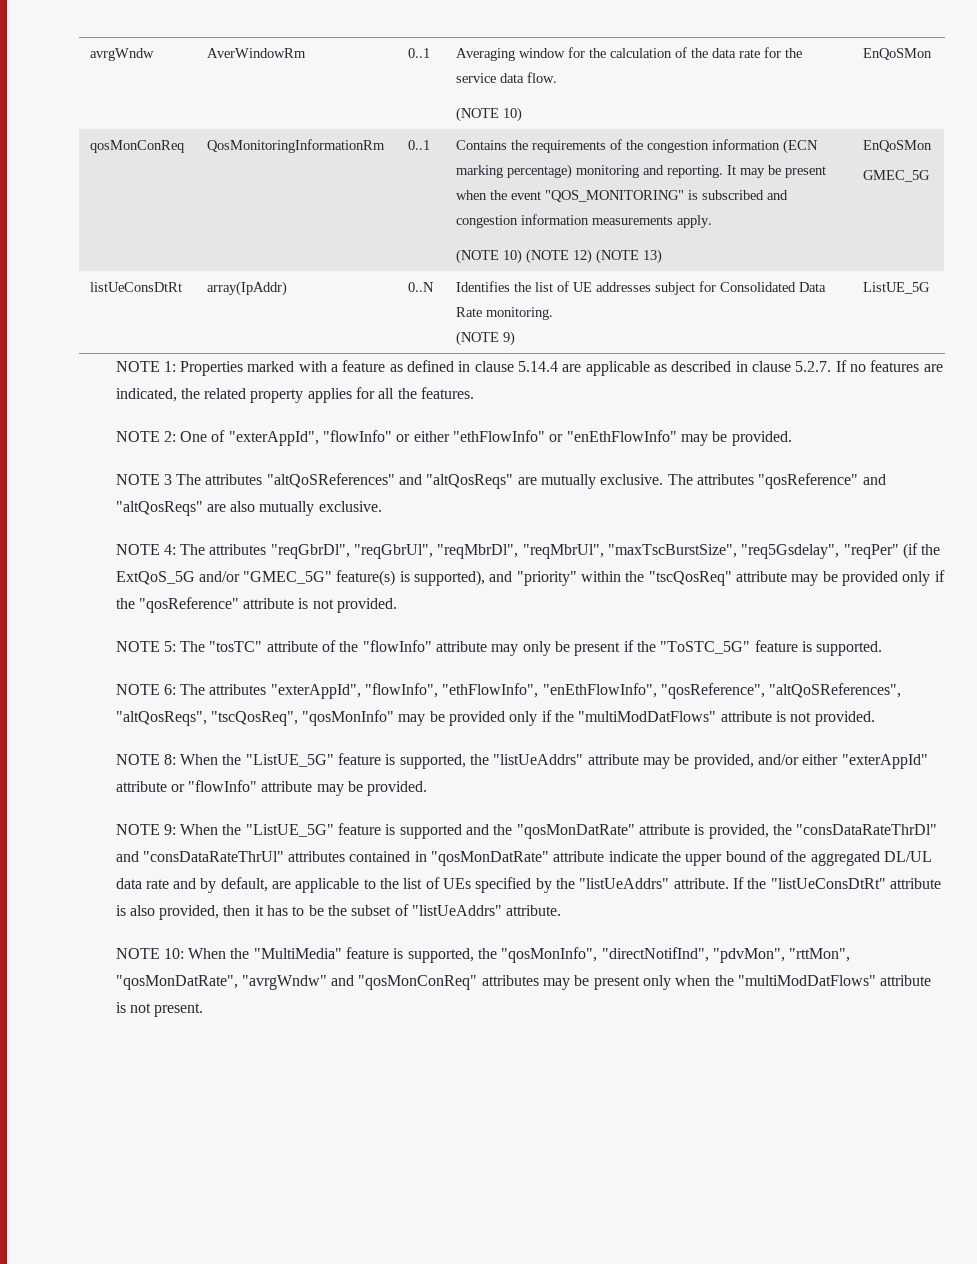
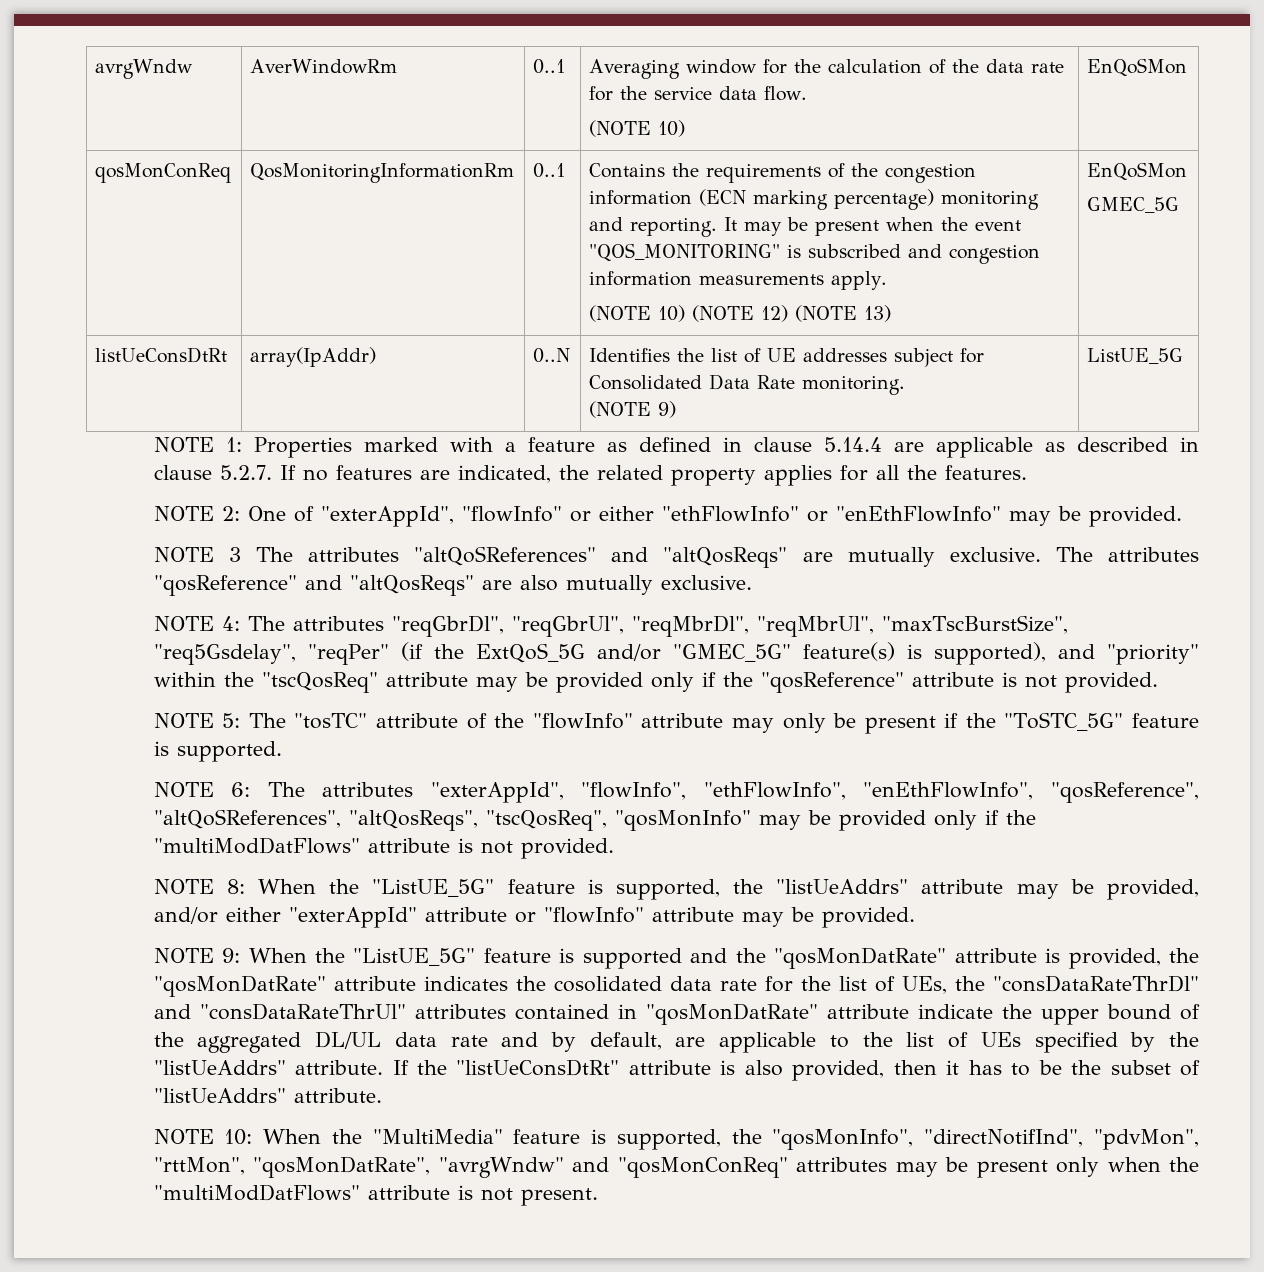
- NOTE 9: When the "ListUE_5G" feature is supported and the "qosMonDatRate" attribute is provided, the "consDataRateThrDl" and "consDataRateThrUl" attributes contained in "qosMonDatRate" attribute indicate the upper bound of the aggregated DL/UL data rate and by default, are applicable to the list of UEs specified by the "listUeAddrs" attribute.
+ NOTE 9: When the "ListUE_5G" feature is supported and the "qosMonDatRate" attribute is provided, the "qosMonDatRate" attribute indicates the cosolidated data rate for the list of UEs, the "consDataRateThrDl" and "consDataRateThrUl" attributes contained in "qosMonDatRate" attribute indicate the upper bound of the aggregated DL/UL data rate and by default, are applicable to the list of UEs specified by the "listUeAddrs" attribute.

